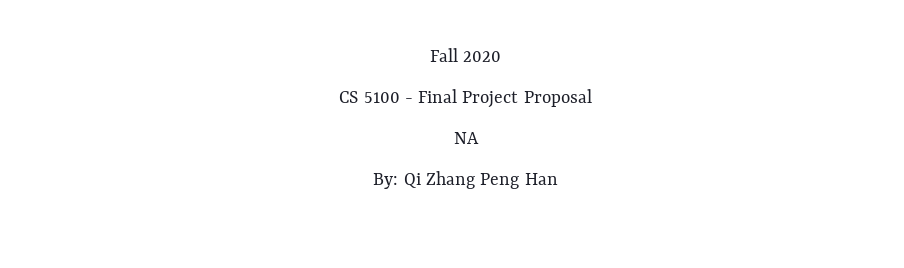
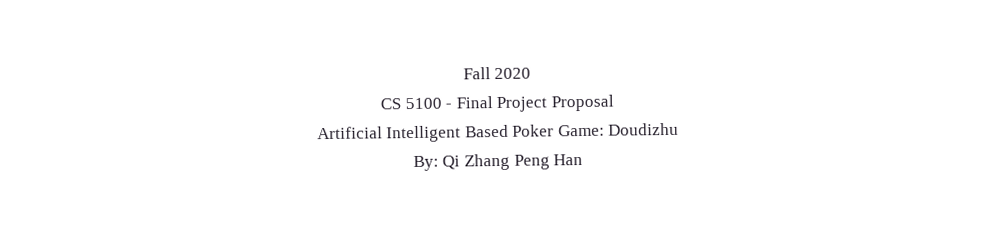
- NA
+ Artificial Intelligent Based Poker Game: Doudizhu

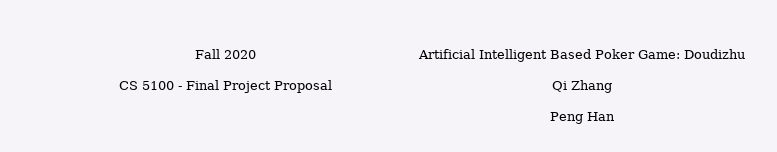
- By: Qi Zhang Peng Han
+ Qi Zhang
+ Peng Han

